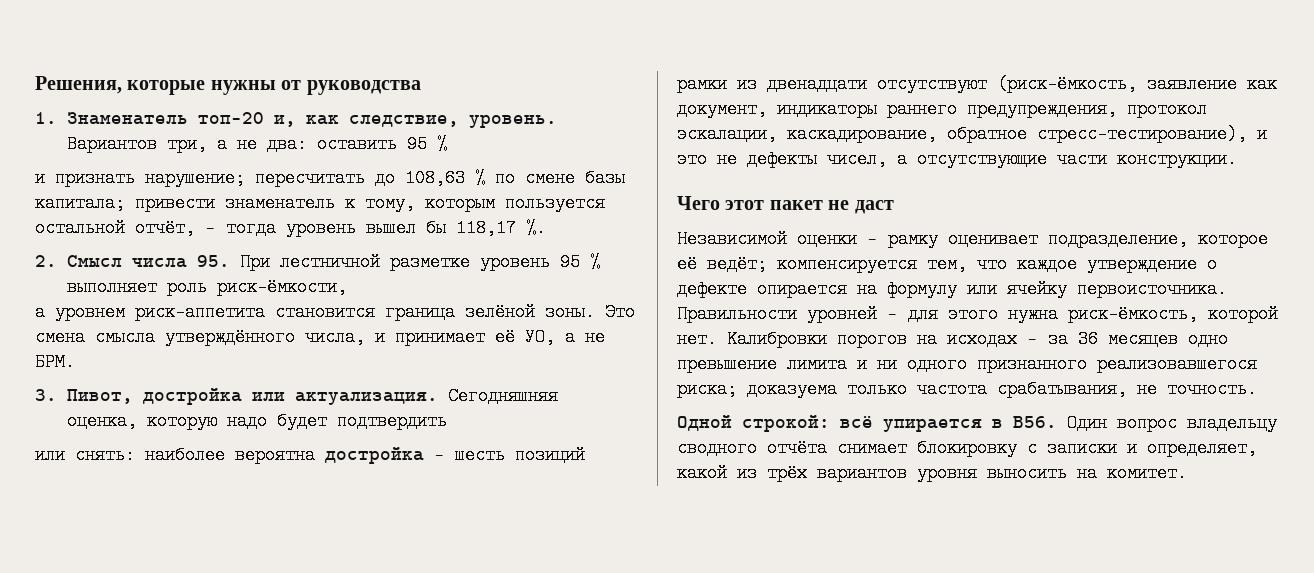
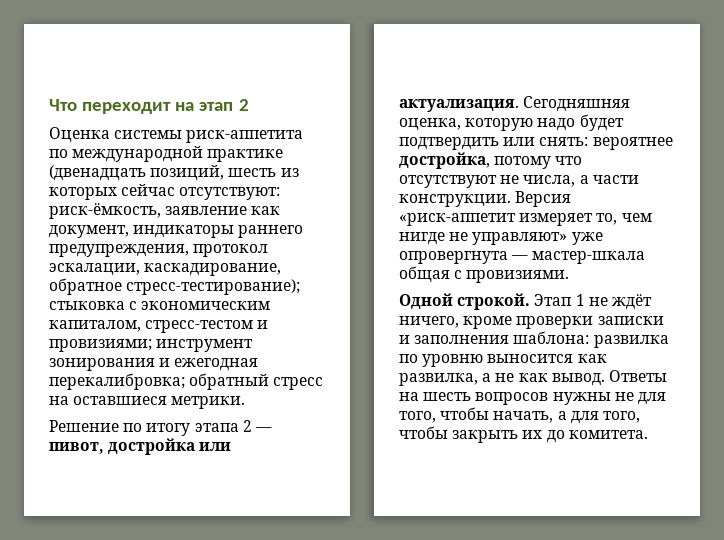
- Решения, которые нужны от руководства
- 1. Знаменатель топ-20 и, как следствие, уровень. Вариантов три, а не два: оставить 95 %
- и признать нарушение; пересчитать до 108,63 % по смене базы капитала; привести знаменатель к тому, которым пользуется остальной отчёт, — тогда уровень вышел бы 118,17 %.
- 2. Смысл числа 95. При лестничной разметке уровень 95 % выполняет роль риск-ёмкости,
- а уровнем риск-аппетита становится граница зелёной зоны. Это смена смысла утверждённого числа, и принимает её УО, а не БРМ.
- 3. Пивот, достройка или актуализация. Сегодняшняя оценка, которую надо будет подтвердить
- или снять: наиболее вероятна достройка — шесть позиций рамки из двенадцати отсутствуют (риск-ёмкость, заявление как документ, индикаторы раннего предупреждения, протокол эскалации, каскадирование, обратное стресс-тестирование), и это не дефекты чисел, а отсутствующие части конструкции.
- Чего этот пакет не даст
- Независимой оценки — рамку оценивает подразделение, которое её ведёт; компенсируется тем, что каждое утверждение о дефекте опирается на формулу или ячейку первоисточника. Правильности уровней — для этого нужна риск-ёмкость, которой нет. Калибровки порогов на исходах — за 36 месяцев одно превышение лимита и ни одного признанного реализовавшегося риска; доказуема только частота срабатывания, не точность.
- Одной строкой: всё упирается в В56. Один вопрос владельцу сводного отчёта снимает блокировку с записки и определяет, какой из трёх вариантов уровня выносить на комитет.
+ Что переходит на этап 2
+ Оценка системы риск-аппетита по международной практике (двенадцать позиций, шесть из которых сейчас отсутствуют: риск-ёмкость, заявление как документ, индикаторы раннего предупреждения, протокол эскалации, каскадирование, обратное стресс-тестирование); стыковка с экономическим капиталом, стресс-тестом и провизиями; инструмент зонирования и ежегодная перекалибровка; обратный стресс на оставшиеся метрики.
+ Решение по итогу этапа 2 — пивот, достройка или актуализация. Сегодняшняя оценка, которую надо будет подтвердить или снять: вероятнее достройка, потому что отсутствуют не числа, а части конструкции. Версия «риск-аппетит измеряет то, чем нигде не управляют» уже опровергнута — мастер-шкала общая с провизиями.
+ Одной строкой. Этап 1 не ждёт ничего, кроме проверки записки и заполнения шаблона: развилка по уровню выносится как развилка, а не как вывод. Ответы на шесть вопросов нужны не для того, чтобы начать, а для того, чтобы закрыть их до комитета.

